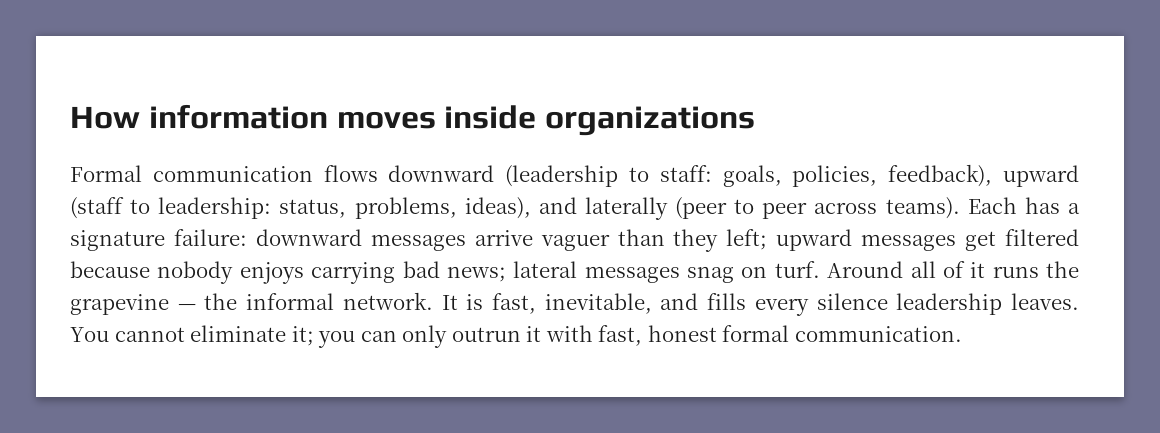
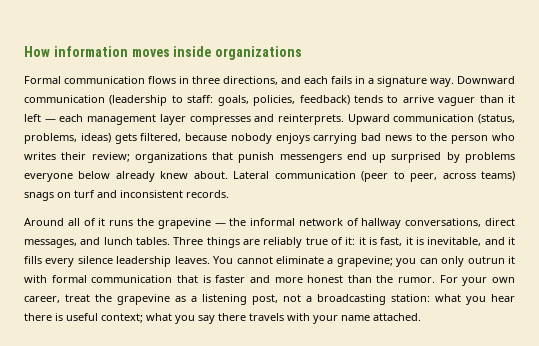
- Formal communication flows downward (leadership to staff: goals, policies, feedback), upward (staff to leadership: status, problems, ideas), and laterally (peer to peer across teams). Each has a signature failure: downward messages arrive vaguer than they left; upward messages get filtered because nobody enjoys carrying bad news; lateral messages snag on turf. Around all of it runs the grapevine — the informal network. It is fast, inevitable, and fills every silence leadership leaves.
+ Formal communication flows in three directions, and each fails in a signature way. Downward communication (leadership to staff: goals, policies, feedback) tends to arrive vaguer than it left — each management layer compresses and reinterprets. Upward communication (status, problems, ideas) gets filtered, because nobody enjoys carrying bad news to the person who writes their review; organizations that punish messengers end up surprised by problems everyone below already knew about. Lateral communication (peer to peer, across teams) snags on turf and inconsistent records.
+ Around all of it runs the grapevine — the informal network of hallway conversations, direct messages, and lunch tables. Three things are reliably true of it: it is fast, it is inevitable, and it fills every silence leadership leaves.
- You cannot eliminate it; you can only outrun it with fast, honest formal communication.
+ You cannot eliminate a grapevine; you can only outrun it with formal communication that is faster and more honest than the rumor. For your own career, treat the grapevine as a listening post, not a broadcasting station: what you hear there is useful context; what you say there travels with your name attached.

